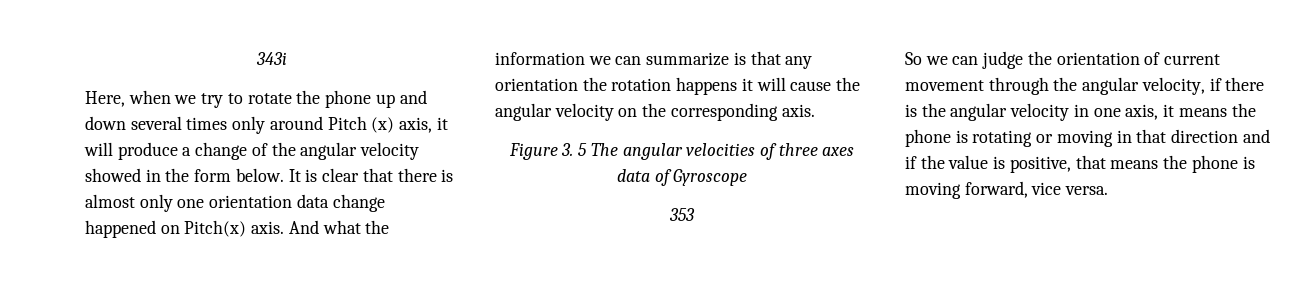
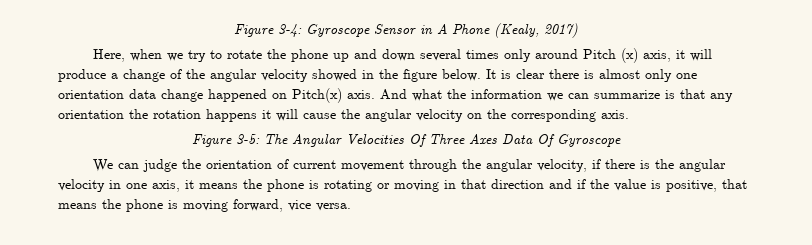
- 343i
+ Figure 3-4: Gyroscope Sensor in A Phone (Kealy, 2017)
- Here, when we try to rotate the phone up and down several times only around Pitch (x) axis, it will produce a change of the angular velocity showed in the form below.
+ Here, when we try to rotate the phone up and down several times only around Pitch (x) axis, it will produce a change of the angular velocity showed in the figure below.
- It is clear that there is almost only one orientation data change happened on Pitch(x) axis.
+ It is clear there is almost only one orientation data change happened on Pitch(x) axis.
- Figure 3. 5 The angular velocities of three axes data of Gyroscope
- 353
- So we can judge the orientation of current movement through the angular velocity, if there is the angular velocity in one axis, it means the phone is rotating or moving in that direction and if the value is positive, that means the phone is moving forward, vice versa.
+ Figure 3-5: The Angular Velocities Of Three Axes Data Of Gyroscope
+ We can judge the orientation of current movement through the angular velocity, if there is the angular velocity in one axis, it means the phone is rotating or moving in that direction and if the value is positive, that means the phone is moving forward, vice versa.

